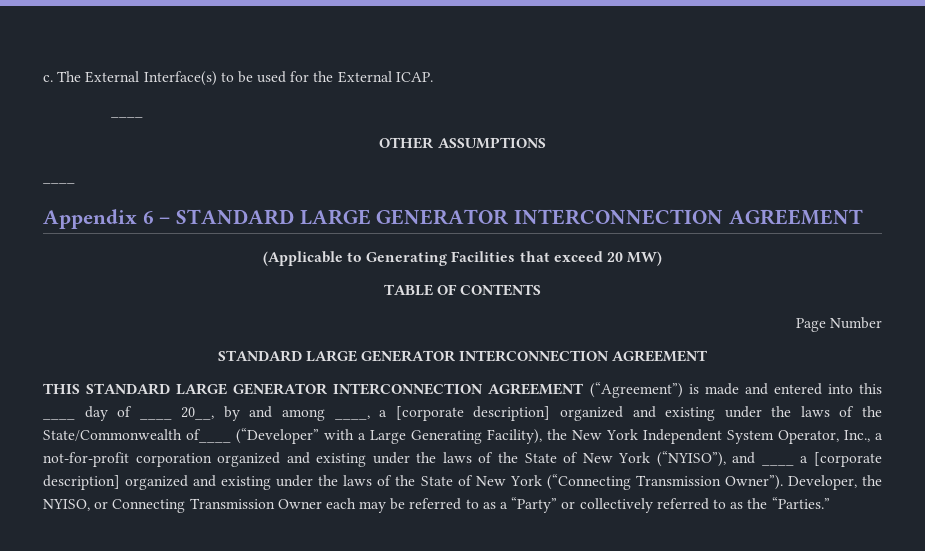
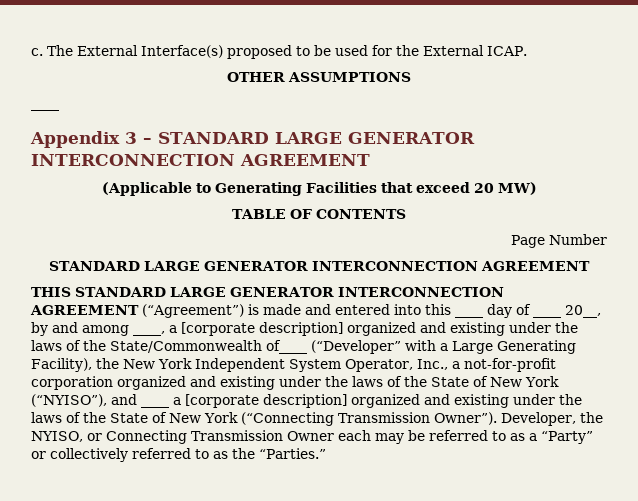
- The External Interface(s) to be used for the External ICAP.
- ____
+ The External Interface(s) proposed to be used for the External ICAP.
- Appendix 6 – STANDARD LARGE GENERATOR INTERCONNECTION AGREEMENT
+ Appendix 3 – STANDARD LARGE GENERATOR INTERCONNECTION AGREEMENT

